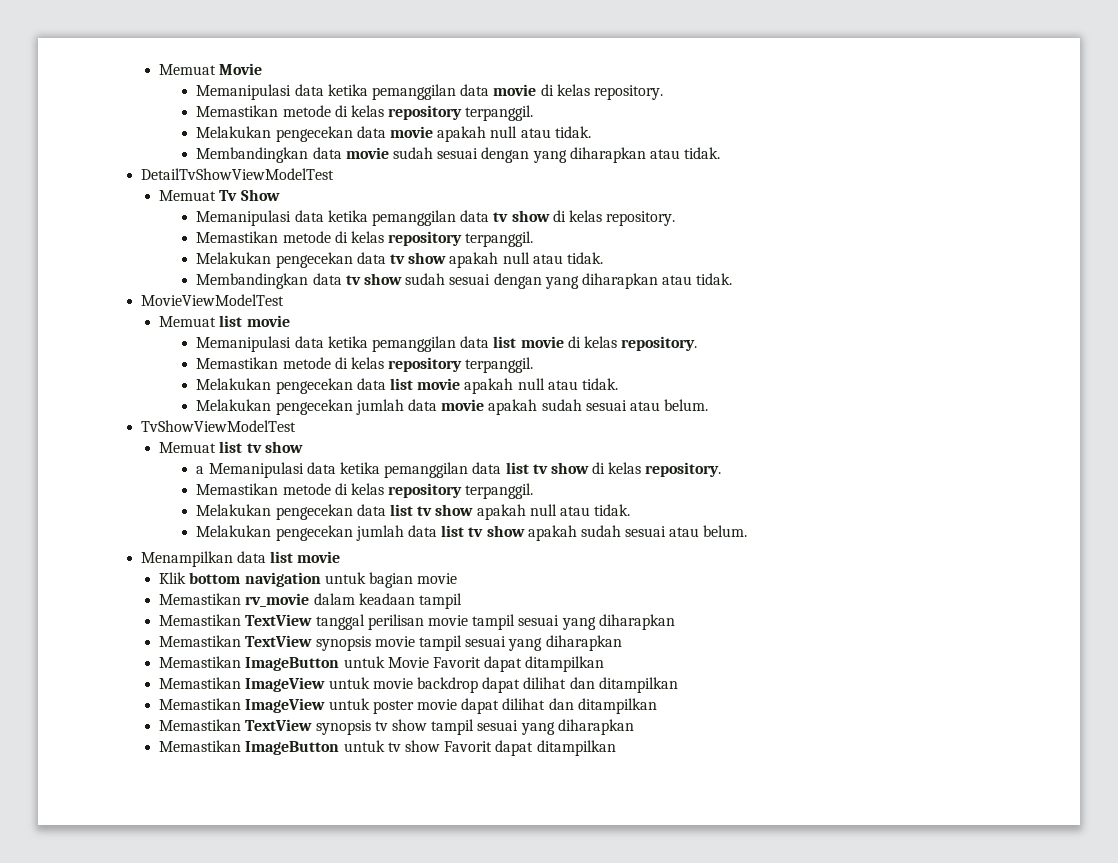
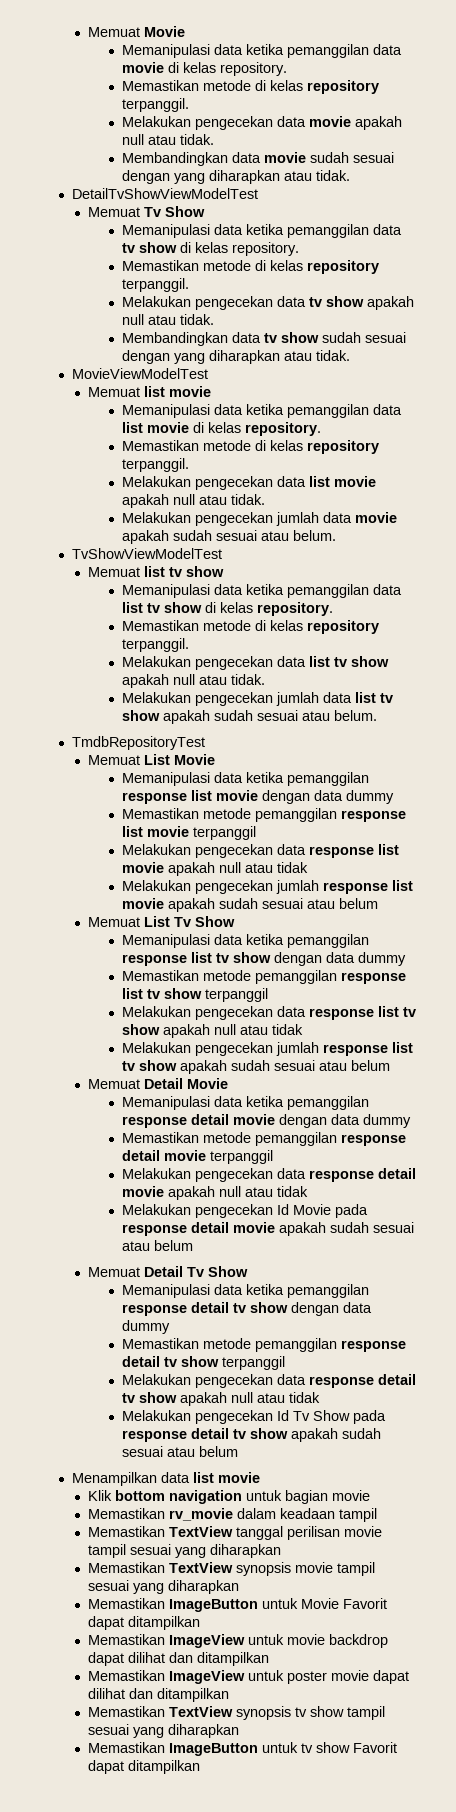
- a Memanipulasi data ketika pemanggilan data list tv show di kelas repository.
+ Memanipulasi data ketika pemanggilan data list tv show di kelas repository.
+ TmdbRepositoryTest
+ Memuat List Movie
+ Memanipulasi data ketika pemanggilan response list movie dengan data dummy
+ Memastikan metode pemanggilan response list movie terpanggil
+ Melakukan pengecekan data response list movie apakah null atau tidak
+ Melakukan pengecekan jumlah response list movie apakah sudah sesuai atau belum
+ Memuat List Tv Show
+ Memanipulasi data ketika pemanggilan response list tv show dengan data dummy
+ Memastikan metode pemanggilan response list tv show terpanggil
+ Melakukan pengecekan data response list tv show apakah null atau tidak
+ Melakukan pengecekan jumlah response list tv show apakah sudah sesuai atau belum
+ Memuat Detail Movie
+ Memanipulasi data ketika pemanggilan response detail movie dengan data dummy
+ Memastikan metode pemanggilan response detail movie terpanggil
+ Melakukan pengecekan data response detail movie apakah null atau tidak
+ Melakukan pengecekan Id Movie pada response detail movie apakah sudah sesuai atau belum
+ Memuat Detail Tv Show
+ Memanipulasi data ketika pemanggilan response detail tv show dengan data dummy
+ Memastikan metode pemanggilan response detail tv show terpanggil
+ Melakukan pengecekan data response detail tv show apakah null atau tidak
+ Melakukan pengecekan Id Tv Show pada response detail tv show apakah sudah sesuai atau belum

